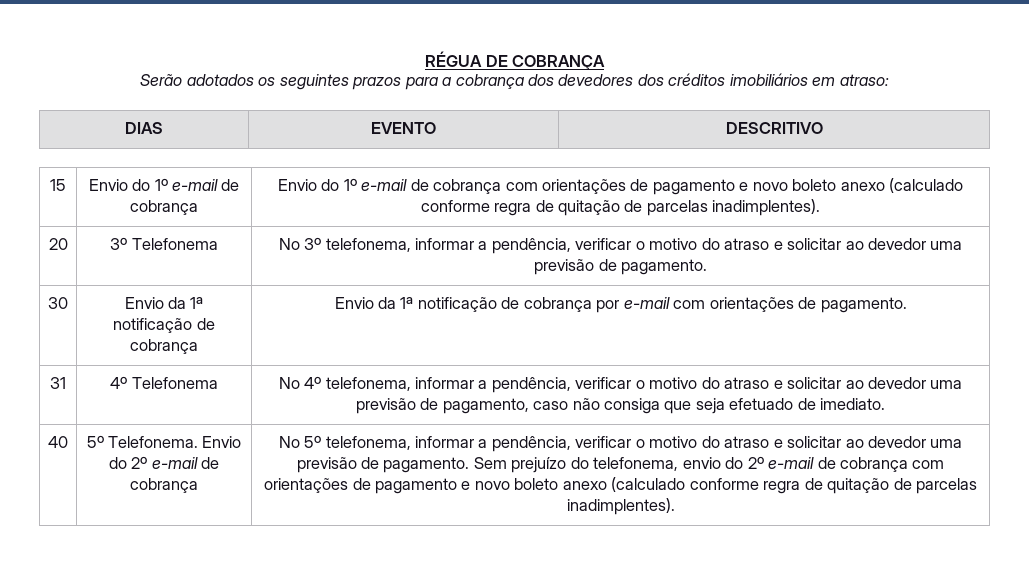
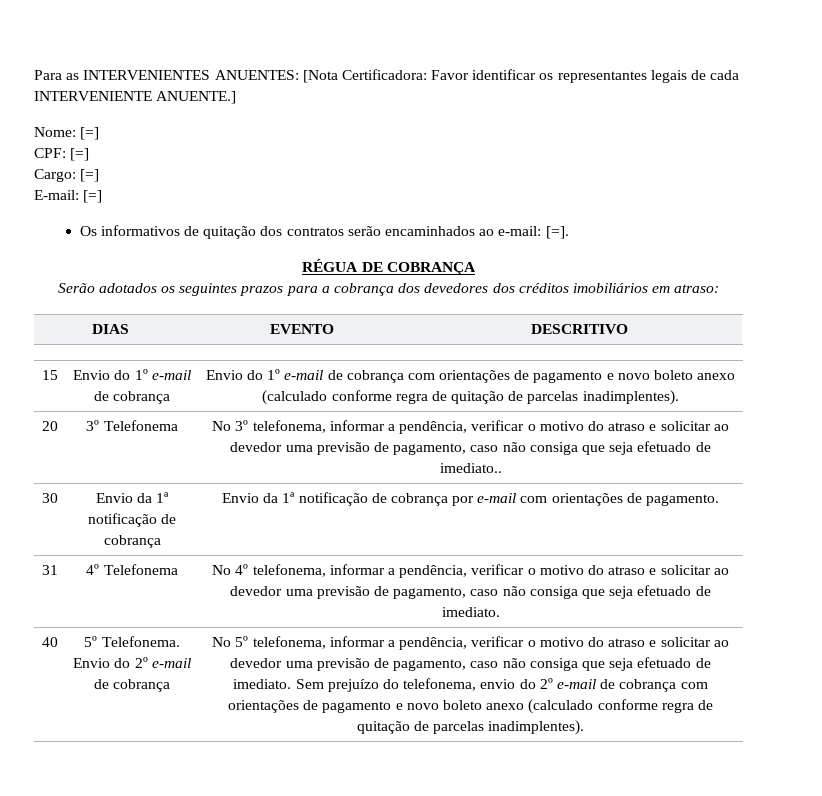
+ Para as INTERVENIENTES ANUENTES: [Nota Certificadora: Favor identificar os representantes legais de cada INTERVENIENTE ANUENTE.]
+ Nome: [=]
+ CPF: [=]
+ Cargo: [=]
+ E-mail: [=]
+ Os informativos de quitação dos contratos serão encaminhados ao e-mail: [=].
- 20 | 3º Telefonema | No 3º telefonema, informar a pendência, verificar o motivo do atraso e solicitar ao devedor uma previsão de pagamento.
+ 20 | 3º Telefonema | No 3º telefonema, informar a pendência, verificar o motivo do atraso e solicitar ao devedor uma previsão de pagamento, caso não consiga que seja efetuado de imediato..
- No 5º telefonema, informar a pendência, verificar o motivo do atraso e solicitar ao devedor uma previsão de pagamento.
+ No 5º telefonema, informar a pendência, verificar o motivo do atraso e solicitar ao devedor uma previsão de pagamento, caso não consiga que seja efetuado de imediato.

